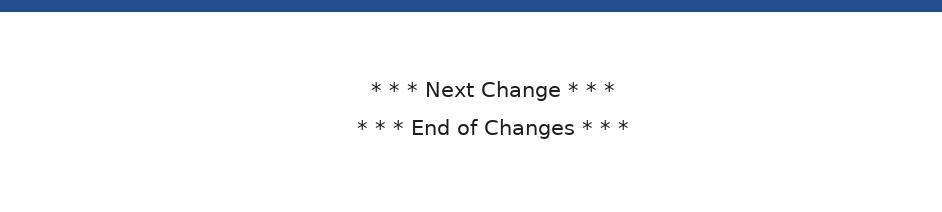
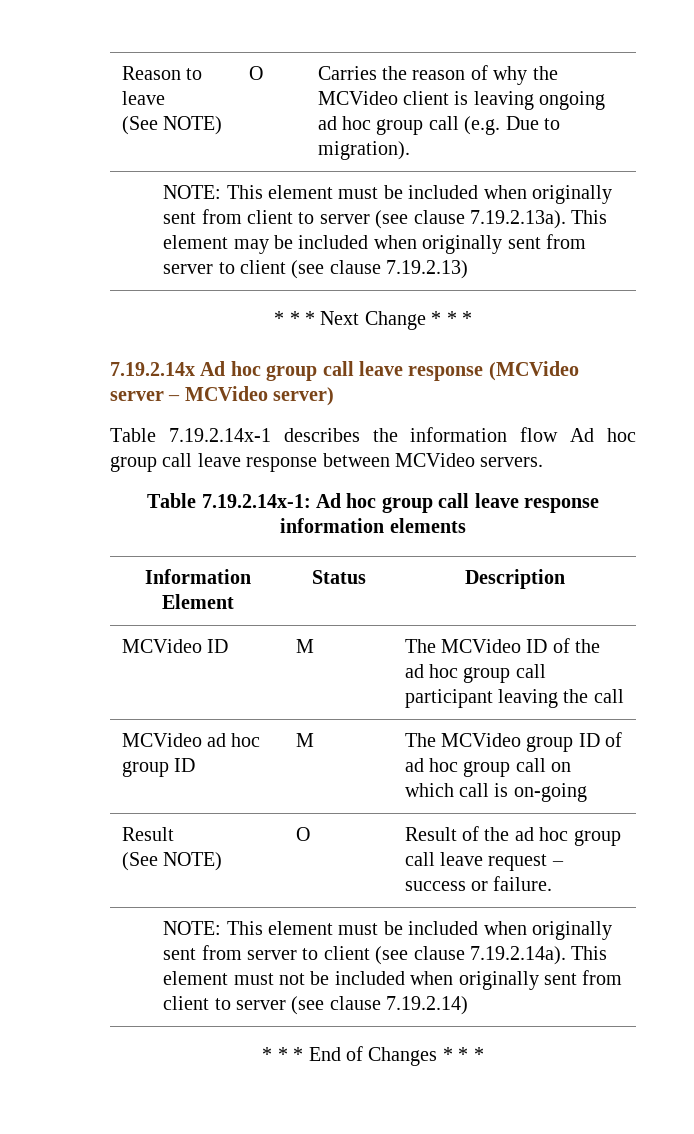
+ Reason to leave
+ (See NOTE) | O | Carries the reason of why the MCVideo client is leaving ongoing ad hoc group call (e.g. Due to migration).
+ NOTE: This element must be included when originally sent from client to server (see clause 7.19.2.13a). This element may be included when originally sent from server to client (see clause 7.19.2.13)
+ 7.19.2.14x Ad hoc group call leave response (MCVideo server – MCVideo server)
+ Table 7.19.2.14x-1 describes the information flow Ad hoc group call leave response between MCVideo servers.
+ Table 7.19.2.14x-1: Ad hoc group call leave response information elements
+ Information Element | Status | Description
+ MCVideo ID | M | The MCVideo ID of the ad hoc group call participant leaving the call
+ MCVideo ad hoc group ID | M | The MCVideo group ID of ad hoc group call on which call is on-going
+ Result
+ (See NOTE) | O | Result of the ad hoc group call leave request – success or failure.
+ NOTE: This element must be included when originally sent from server to client (see clause 7.19.2.14a). This element must not be included when originally sent from client to server (see clause 7.19.2.14)

